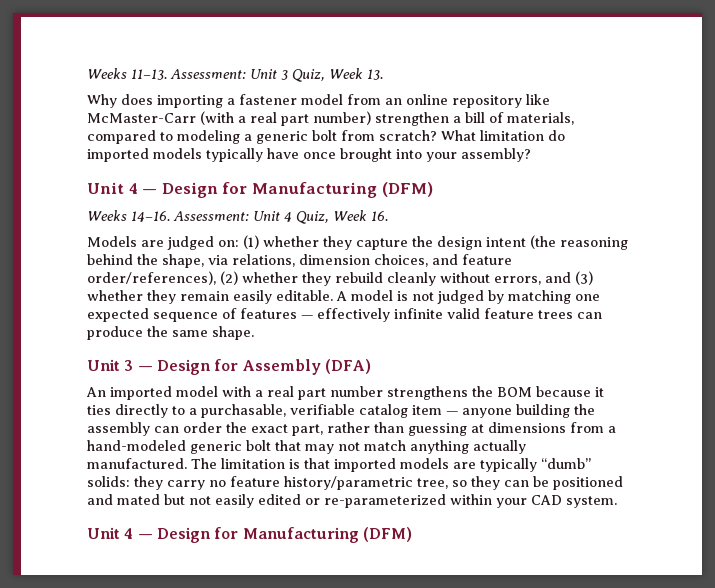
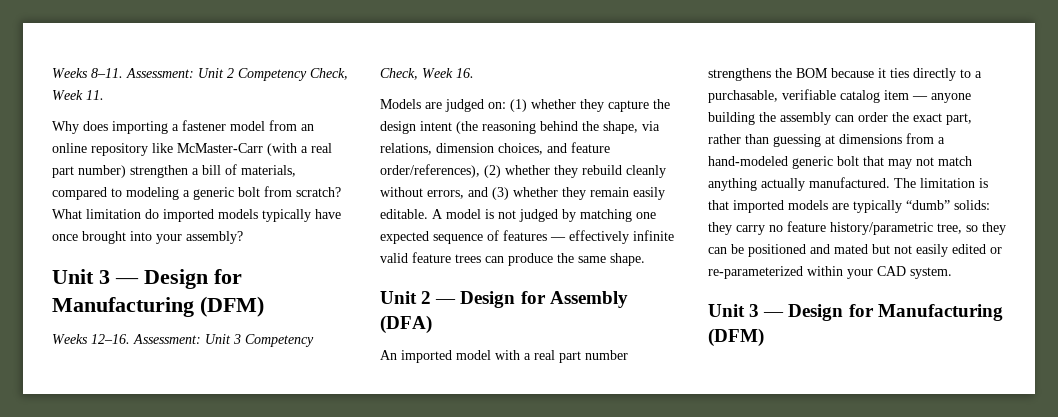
- Weeks 11–13. Assessment: Unit 3 Quiz, Week 13.
+ Weeks 8–11. Assessment: Unit 2 Competency Check, Week 11.
  What limitation do imported models typically have once brought into your assembly?
- Unit 4 — Design for Manufacturing (DFM)
+ Unit 3 — Design for Manufacturing (DFM)
- Weeks 14–16. Assessment: Unit 4 Quiz, Week 16.
+ Weeks 12–16. Assessment: Unit 3 Competency Check, Week 16.
- Unit 3 — Design for Assembly (DFA)
+ Unit 2 — Design for Assembly (DFA)
  The limitation is that imported models are typically “dumb” solids: they carry no feature history/parametric tree, so they can be positioned and mated but not easily edited or re-parameterized within your CAD system.
- Unit 4 — Design for Manufacturing (DFM)
+ Unit 3 — Design for Manufacturing (DFM)

